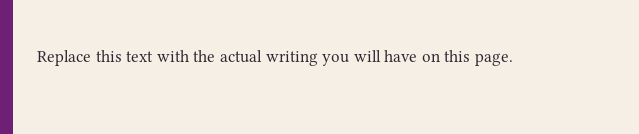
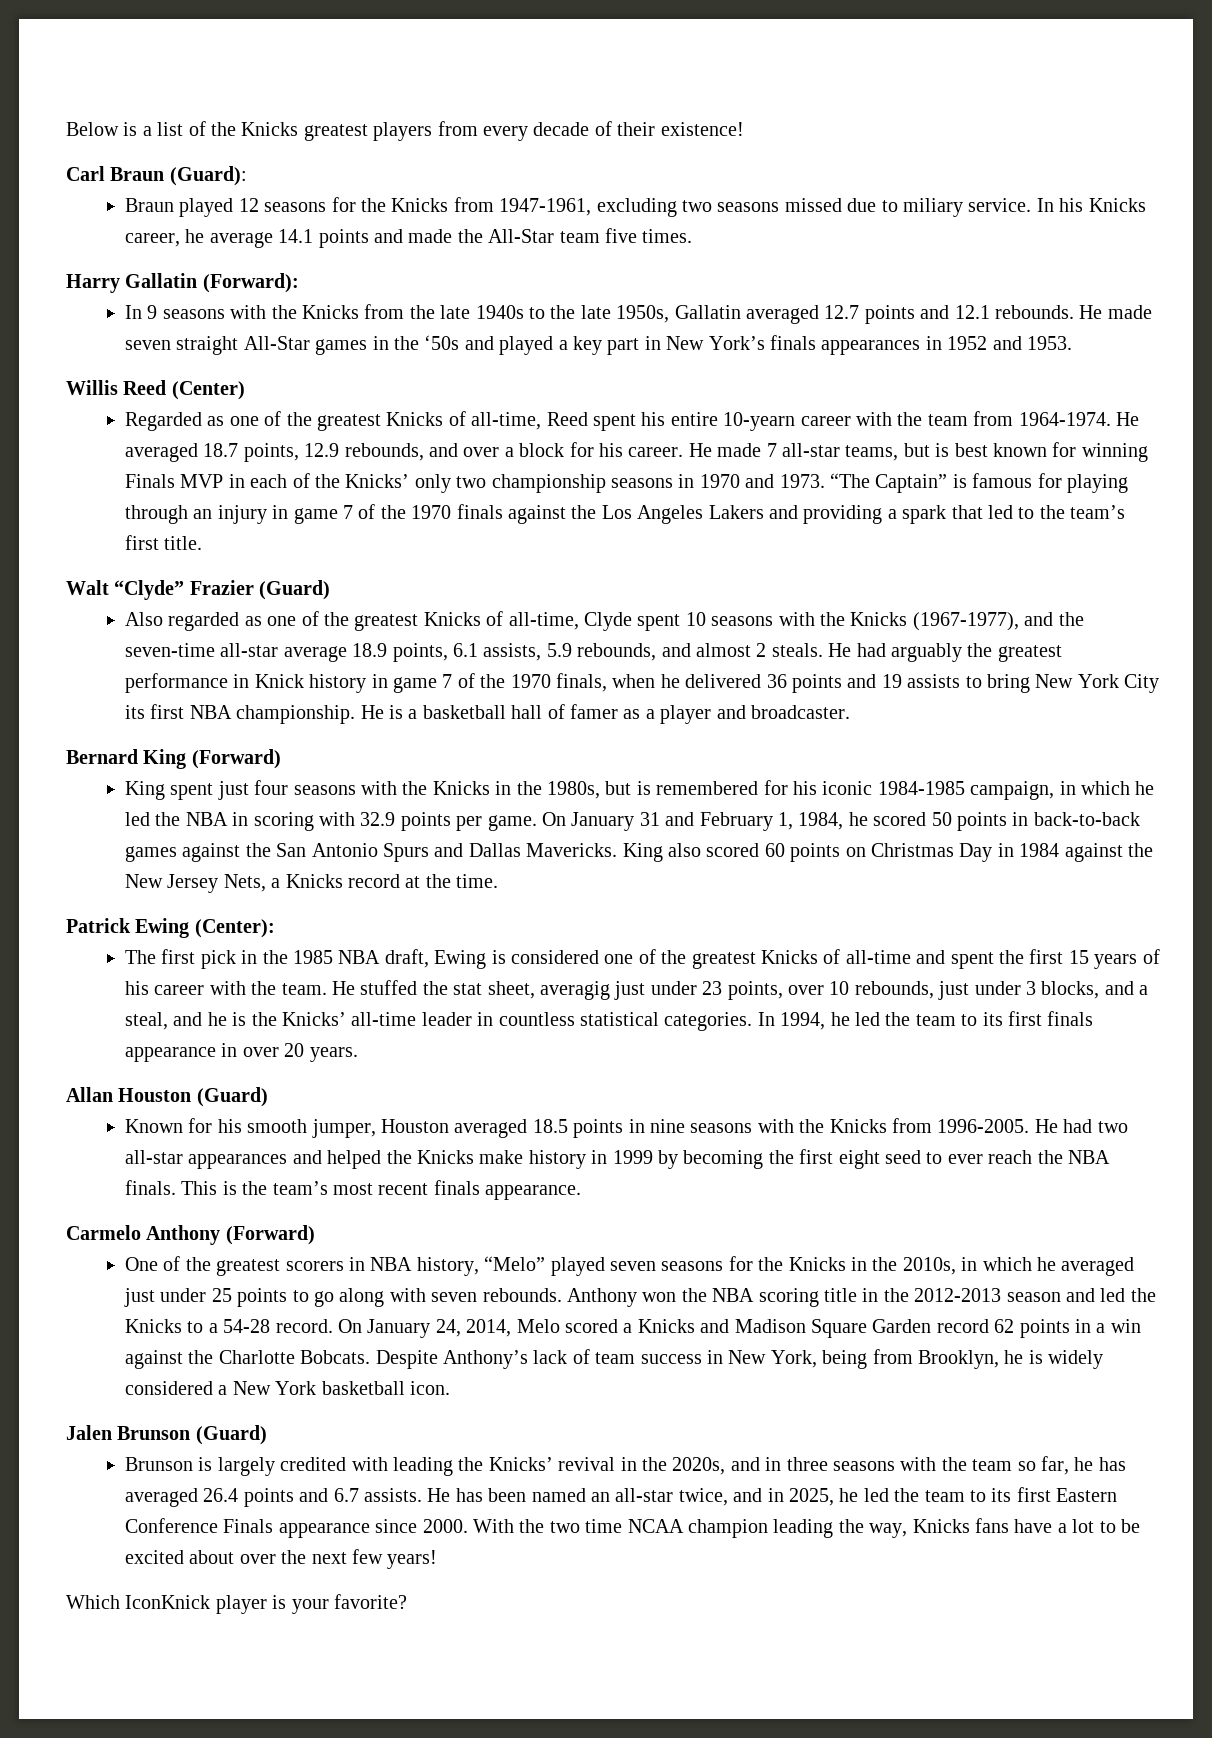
- Replace this text with the actual writing you will have on this page.
+ Below is a list of the Knicks greatest players from every decade of their existence!
+ Carl Braun (Guard):
+ Braun played 12 seasons for the Knicks from 1947-1961, excluding two seasons missed due to miliary service. In his Knicks career, he average 14.1 points and made the All-Star team five times.
+ Harry Gallatin (Forward):
+ In 9 seasons with the Knicks from the late 1940s to the late 1950s, Gallatin averaged 12.7 points and 12.1 rebounds. He made seven straight All-Star games in the ‘50s and played a key part in New York’s finals appearances in 1952 and 1953.
+ Willis Reed (Center)
+ Regarded as one of the greatest Knicks of all-time, Reed spent his entire 10-yearn career with the team from 1964-1974. He averaged 18.7 points, 12.9 rebounds, and over a block for his career. He made 7 all-star teams, but is best known for winning Finals MVP in each of the Knicks’ only two championship seasons in 1970 and 1973. “The Captain” is famous for playing through an injury in game 7 of the 1970 finals against the Los Angeles Lakers and providing a spark that led to the team’s first title.
+ Walt “Clyde” Frazier (Guard)
+ Also regarded as one of the greatest Knicks of all-time, Clyde spent 10 seasons with the Knicks (1967-1977), and the seven-time all-star average 18.9 points, 6.1 assists, 5.9 rebounds, and almost 2 steals. He had arguably the greatest performance in Knick history in game 7 of the 1970 finals, when he delivered 36 points and 19 assists to bring New York City its first NBA championship. He is a basketball hall of famer as a player and broadcaster.
+ Bernard King (Forward)
+ King spent just four seasons with the Knicks in the 1980s, but is remembered for his iconic 1984-1985 campaign, in which he led the NBA in scoring with 32.9 points per game. On January 31 and February 1, 1984, he scored 50 points in back-to-back games against the San Antonio Spurs and Dallas Mavericks. King also scored 60 points on Christmas Day in 1984 against the New Jersey Nets, a Knicks record at the time.
+ Patrick Ewing (Center):
+ The first pick in the 1985 NBA draft, Ewing is considered one of the greatest Knicks of all-time and spent the first 15 years of his career with the team. He stuffed the stat sheet, averagig just under 23 points, over 10 rebounds, just under 3 blocks, and a steal, and he is the Knicks’ all-time leader in countless statistical categories. In 1994, he led the team to its first finals appearance in over 20 years.
+ Allan Houston (Guard)
+ Known for his smooth jumper, Houston averaged 18.5 points in nine seasons with the Knicks from 1996-2005. He had two all-star appearances and helped the Knicks make history in 1999 by becoming the first eight seed to ever reach the NBA finals. This is the team’s most recent finals appearance.
+ Carmelo Anthony (Forward)
+ One of the greatest scorers in NBA history, “Melo” played seven seasons for the Knicks in the 2010s, in which he averaged just under 25 points to go along with seven rebounds. Anthony won the NBA scoring title in the 2012-2013 season and led the Knicks to a 54-28 record. On January 24, 2014, Melo scored a Knicks and Madison Square Garden record 62 points in a win against the Charlotte Bobcats. Despite Anthony’s lack of team success in New York, being from Brooklyn, he is widely considered a New York basketball icon.
+ Jalen Brunson (Guard)
+ Brunson is largely credited with leading the Knicks’ revival in the 2020s, and in three seasons with the team so far, he has averaged 26.4 points and 6.7 assists. He has been named an all-star twice, and in 2025, he led the team to its first Eastern Conference Finals appearance since 2000. With the two time NCAA champion leading the way, Knicks fans have a lot to be excited about over the next few years!
+ Which IconKnick player is your favorite?

